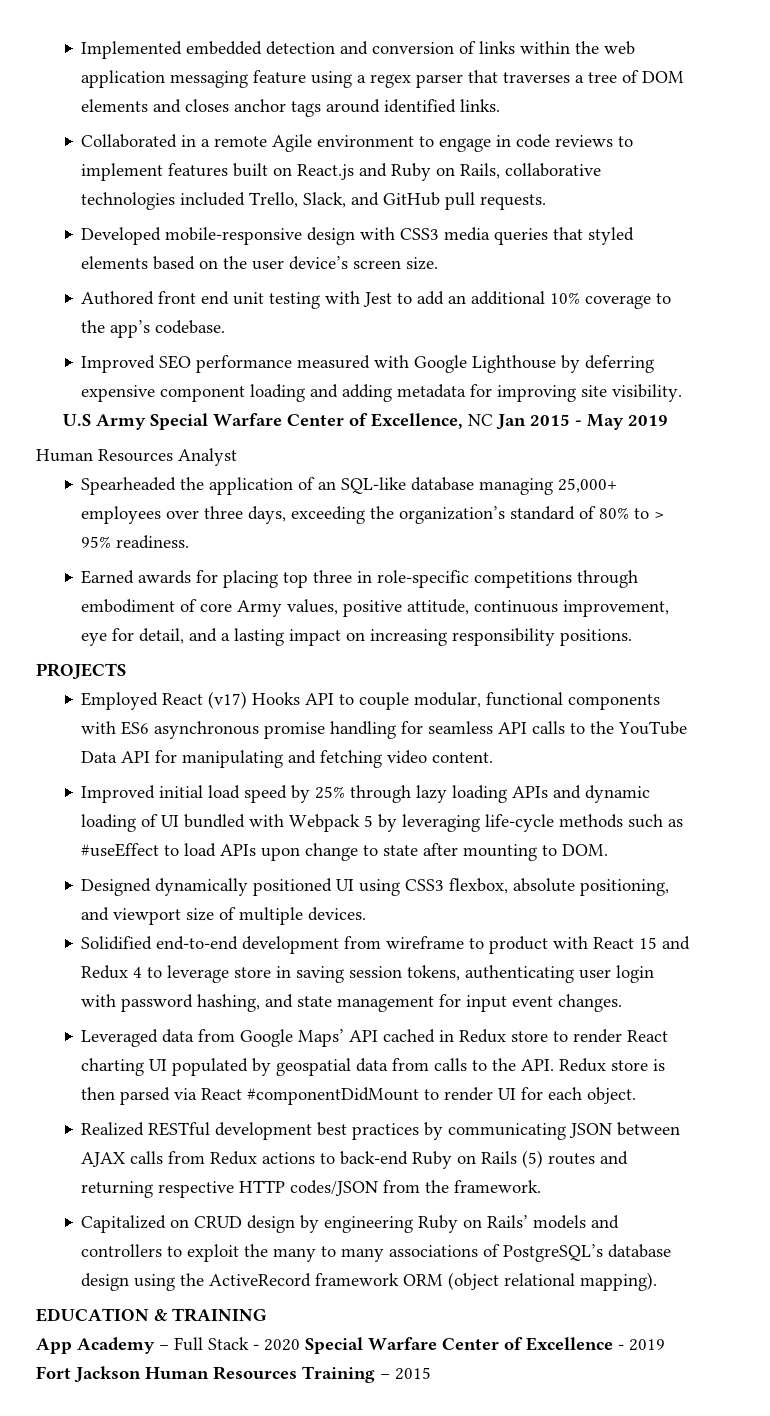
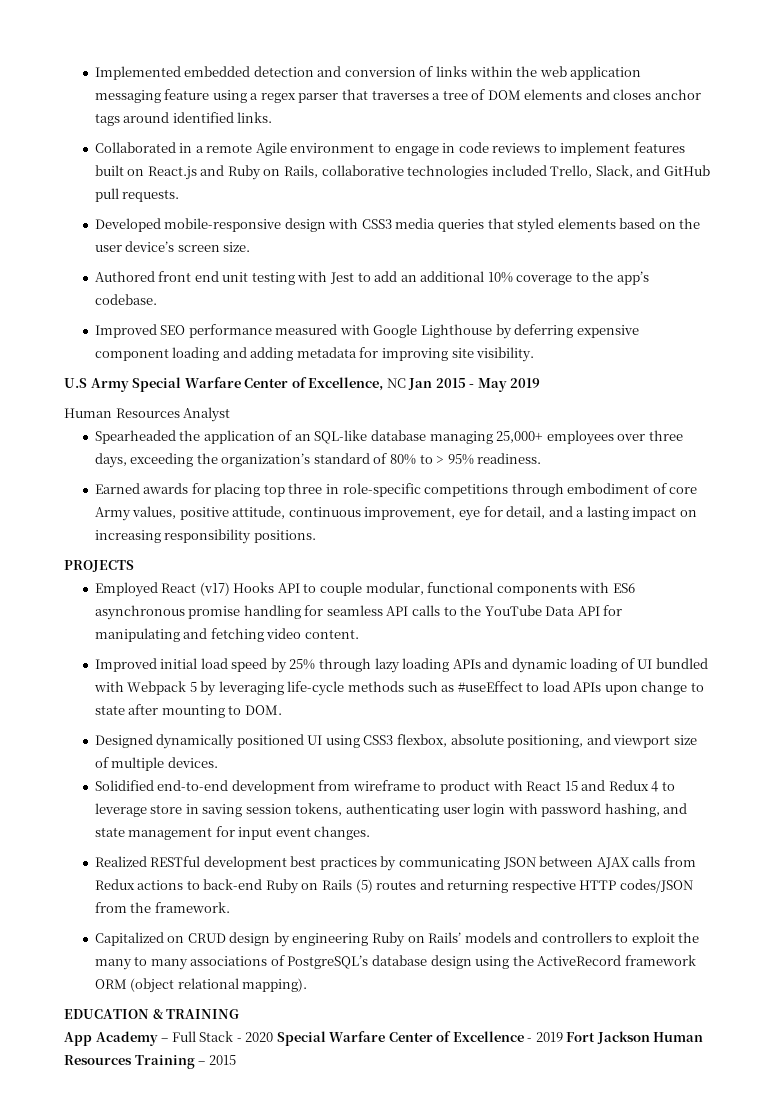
- Leveraged data from Google Maps’ API cached in Redux store to render React charting UI populated by geospatial data from calls to the API. Redux store is then parsed via React #componentDidMount to render UI for each object.

